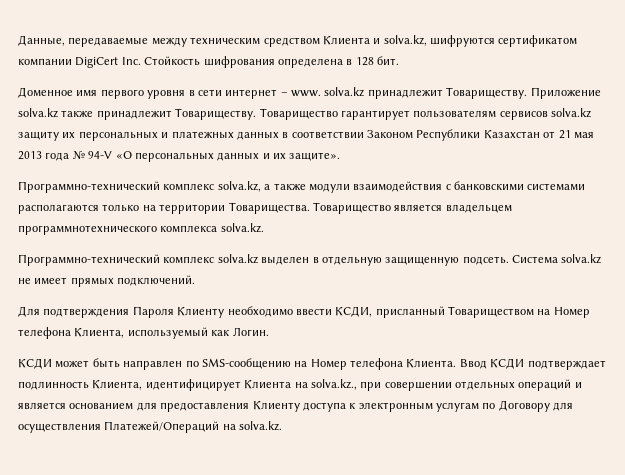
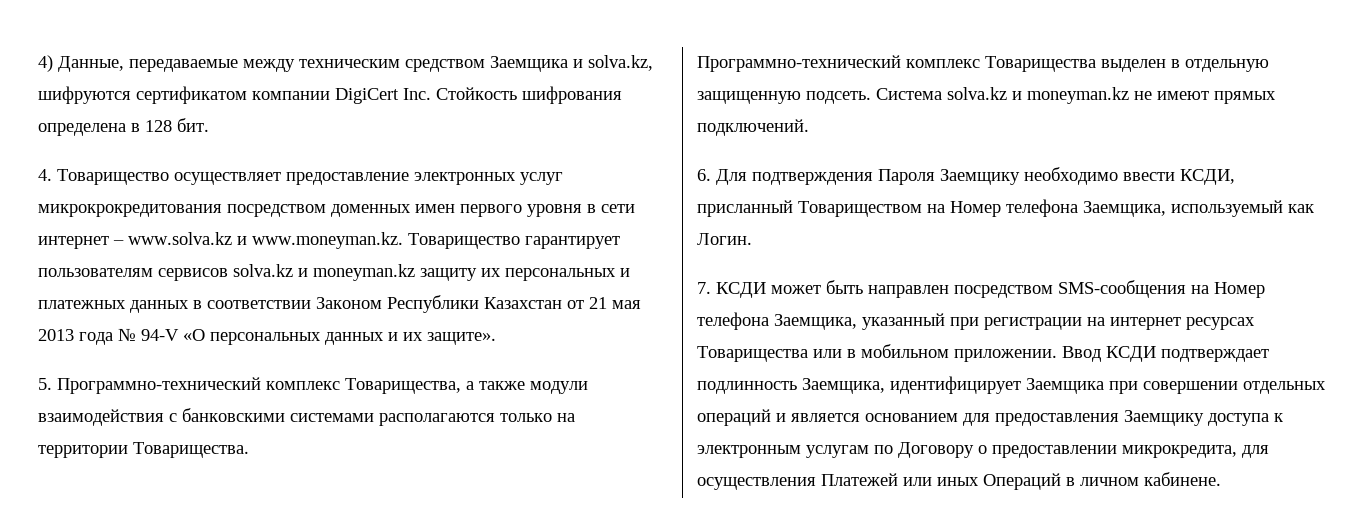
- Данные, передаваемые между техническим средством Клиента и solva.kz, шифруются сертификатом компании DigiCert Inc. Стойкость шифрования определена в 128 бит.
+ 4) Данные, передаваемые между техническим средством Заемщика и solva.kz, шифруются сертификатом компании DigiCert Inc. Стойкость шифрования определена в 128 бит.
- Доменное имя первого уровня в сети интернет – www. solva.kz принадлежит Товариществу. Приложение solva.kz также принадлежит Товариществу. Товарищество гарантирует пользователям сервисов solva.kz защиту их персональных и платежных данных в соответствии Законом Республики Казахстан от 21 мая 2013 года № 94-V «О персональных данных и их защите».
+ 4. Товарищество осуществляет предоставление электронных услуг микрокрокредитования посредством доменных имен первого уровня в сети интернет – www.solva.kz и www.moneyman.kz. Товарищество гарантирует пользователям сервисов solva.kz и moneyman.kz защиту их персональных и платежных данных в соответствии Законом Республики Казахстан от 21 мая 2013 года № 94-V «О персональных данных и их защите».
- Программно-технический комплекс solva.kz, а также модули взаимодействия с банковскими системами располагаются только на территории Товарищества. Товарищество является владельцем программнотехнического комплекса solva.kz.
- Программно-технический комплекс solva.kz выделен в отдельную защищенную подсеть.
+ 5. Программно-технический комплекс Товарищества, а также модули взаимодействия с банковскими системами располагаются только на территории Товарищества.
+ Программно-технический комплекс Товарищества выделен в отдельную защищенную подсеть.
- Система solva.kz не имеет прямых подключений.
+ Система solva.kz и moneyman.kz не имеют прямых подключений.
- Для подтверждения Пароля Клиенту необходимо ввести КСДИ, присланный Товариществом на Номер телефона Клиента, используемый как Логин.
+ 6. Для подтверждения Пароля Заемщику необходимо ввести КСДИ, присланный Товариществом на Номер телефона Заемщика, используемый как Логин.
- КСДИ может быть направлен по SMS-сообщению на Номер телефона Клиента. Ввод КСДИ подтверждает подлинность Клиента, идентифицирует Клиента на solva.kz., при совершении отдельных операций и является основанием для предоставления Клиенту доступа к электронным услугам по Договору для осуществления Платежей/Операций на solva.kz.
+ 7. КСДИ может быть направлен посредством SMS-сообщения на Номер телефона Заемщика, указанный при регистрации на интернет ресурсах Товарищества или в мобильном приложении. Ввод КСДИ подтверждает подлинность Заемщика, идентифицирует Заемщика при совершении отдельных операций и является основанием для предоставления Заемщику доступа к электронным услугам по Договору о предоставлении микрокредита, для осуществления Платежей или иных Операций в личном кабинене.

